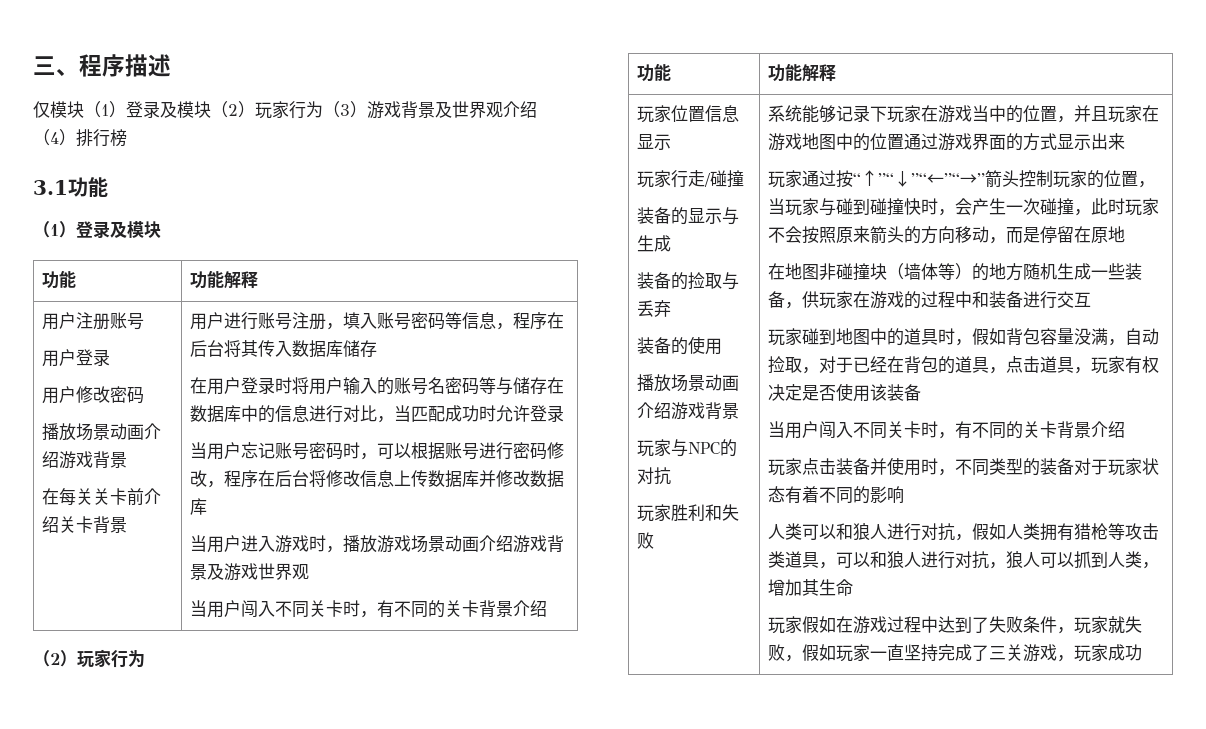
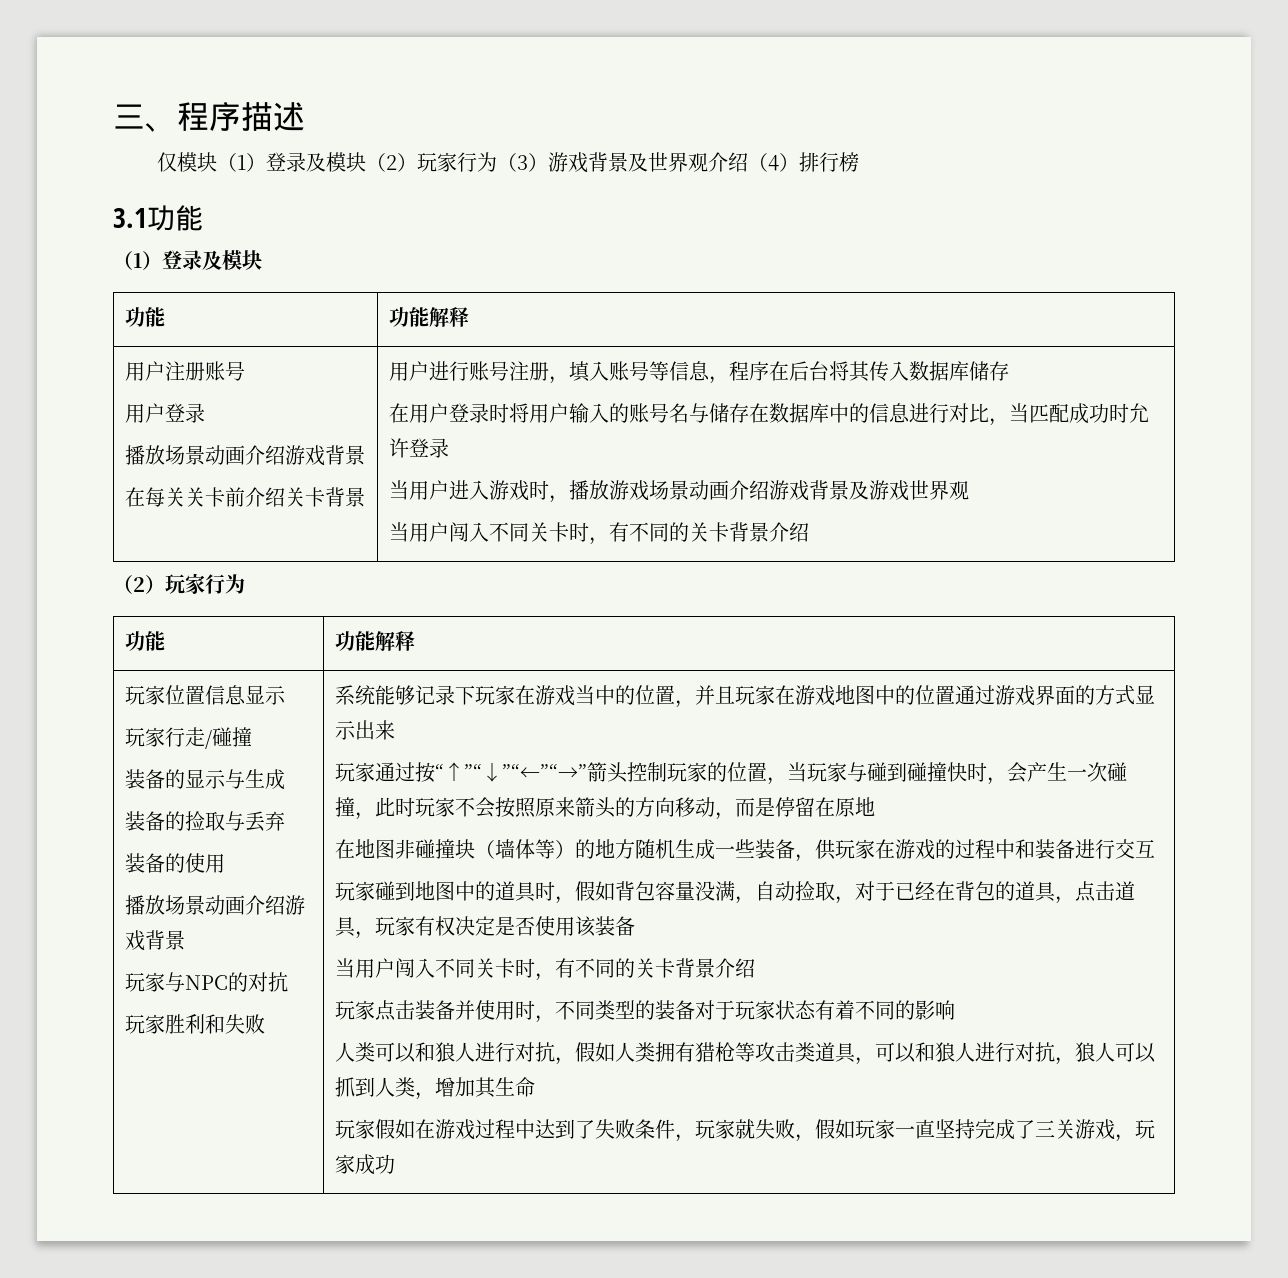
- 用户修改密码
- 用户进行账号注册，填入账号密码等信息，程序在后台将其传入数据库储存
+ 用户进行账号注册，填入账号等信息，程序在后台将其传入数据库储存
- 在用户登录时将用户输入的账号名密码等与储存在数据库中的信息进行对比，当匹配成功时允许登录
+ 在用户登录时将用户输入的账号名与储存在数据库中的信息进行对比，当匹配成功时允许登录
- 当用户忘记账号密码时，可以根据账号进行密码修改，程序在后台将修改信息上传数据库并修改数据库

